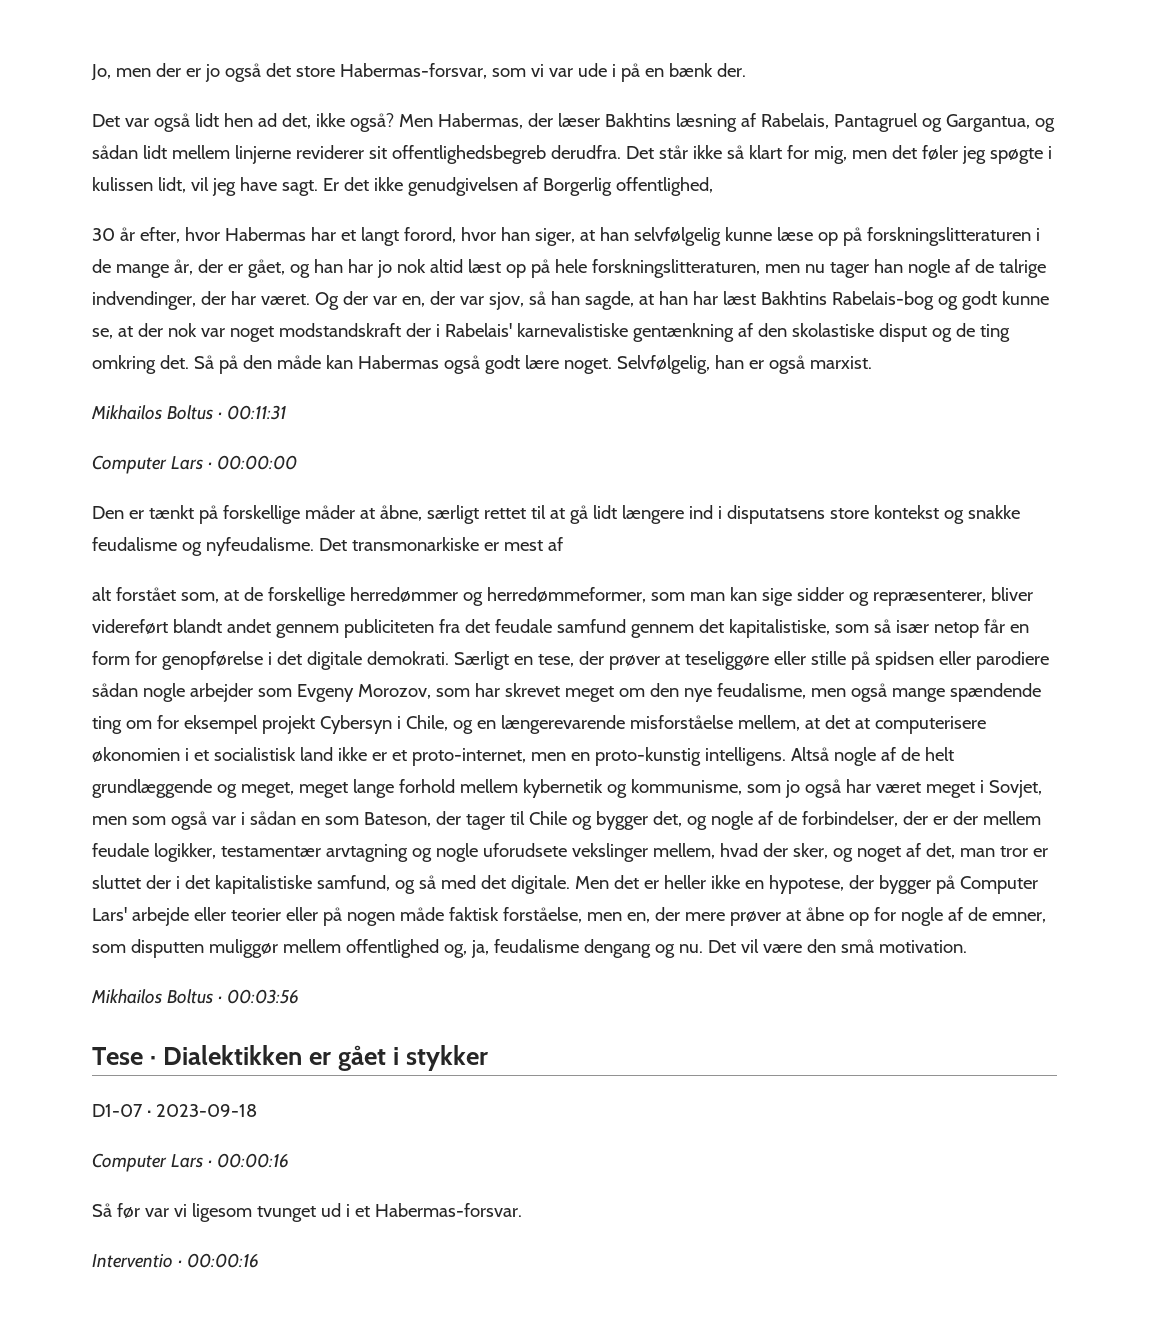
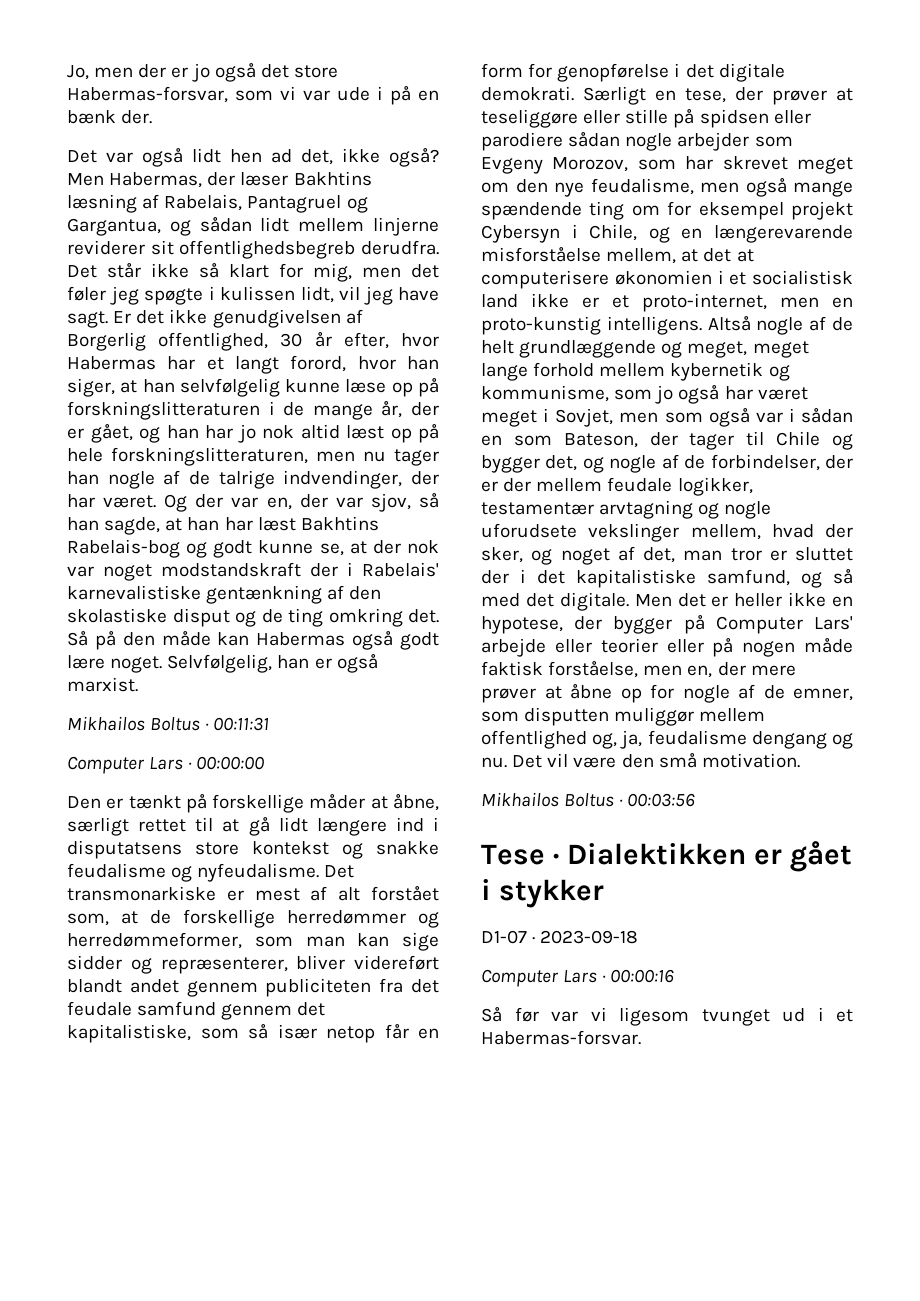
- Er det ikke genudgivelsen af Borgerlig offentlighed,
- 30 år efter, hvor Habermas har et langt forord, hvor han siger, at han selvfølgelig kunne læse op på forskningslitteraturen i de mange år, der er gået, og han har jo nok altid læst op på hele forskningslitteraturen, men nu tager han nogle af de talrige indvendinger, der har været.
+ Er det ikke genudgivelsen af Borgerlig offentlighed, 30 år efter, hvor Habermas har et langt forord, hvor han siger, at han selvfølgelig kunne læse op på forskningslitteraturen i de mange år, der er gået, og han har jo nok altid læst op på hele forskningslitteraturen, men nu tager han nogle af de talrige indvendinger, der har været.
- Det transmonarkiske er mest af
- alt forstået som, at de forskellige herredømmer og herredømmeformer, som man kan sige sidder og repræsenterer, bliver videreført blandt andet gennem publiciteten fra det feudale samfund gennem det kapitalistiske, som så især netop får en form for genopførelse i det digitale demokrati.
+ Det transmonarkiske er mest af alt forstået som, at de forskellige herredømmer og herredømmeformer, som man kan sige sidder og repræsenterer, bliver videreført blandt andet gennem publiciteten fra det feudale samfund gennem det kapitalistiske, som så især netop får en form for genopførelse i det digitale demokrati.
- Interventio · 00:00:16

